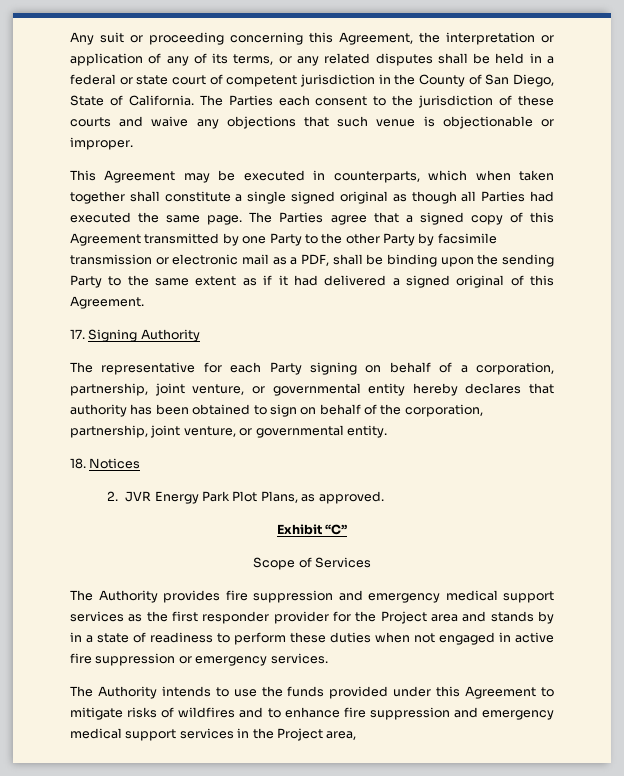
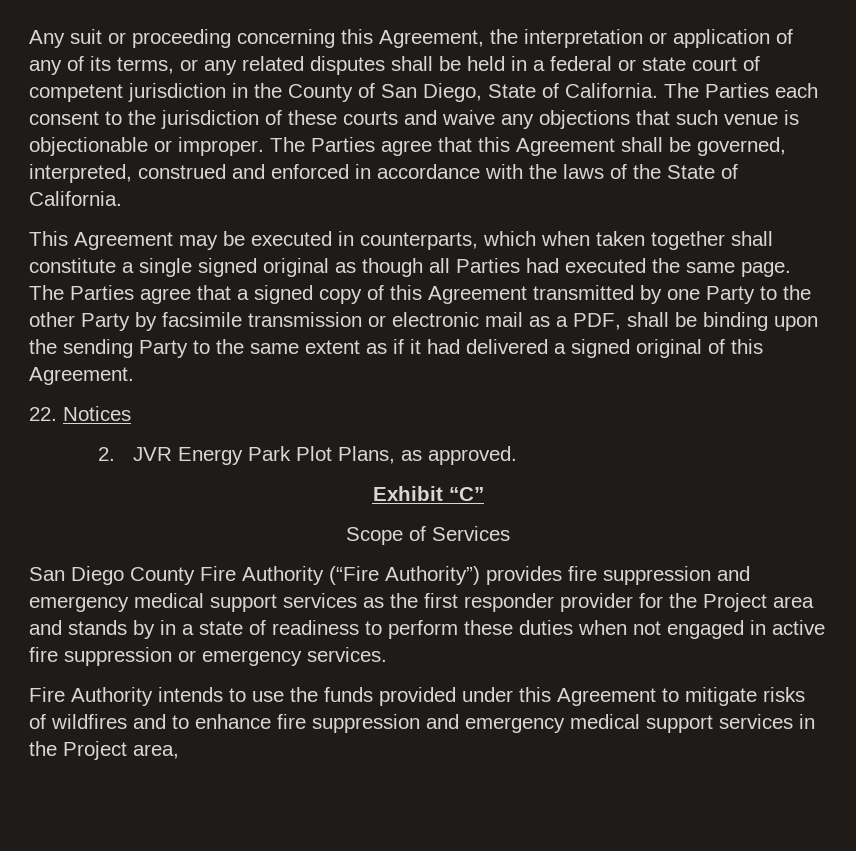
+ The Parties agree that this Agreement shall be governed, interpreted, construed and enforced in accordance with the laws of the State of California.
- 17. Signing Authority
- The representative for each Party signing on behalf of a corporation, partnership, joint venture, or governmental entity hereby declares that authority has been obtained to sign on behalf of the corporation, partnership, joint venture, or governmental entity.
- 18. Notices
+ 22. Notices
- The Authority provides fire suppression and emergency medical support services as the first responder provider for the Project area and stands by in a state of readiness to perform these duties when not engaged in active fire suppression or emergency services.
+ San Diego County Fire Authority (“Fire Authority”) provides fire suppression and emergency medical support services as the first responder provider for the Project area and stands by in a state of readiness to perform these duties when not engaged in active fire suppression or emergency services.
- The Authority intends to use the funds provided under this Agreement to mitigate risks of wildfires and to enhance fire suppression and emergency medical support services in the Project area,
+ Fire Authority intends to use the funds provided under this Agreement to mitigate risks of wildfires and to enhance fire suppression and emergency medical support services in the Project area,

